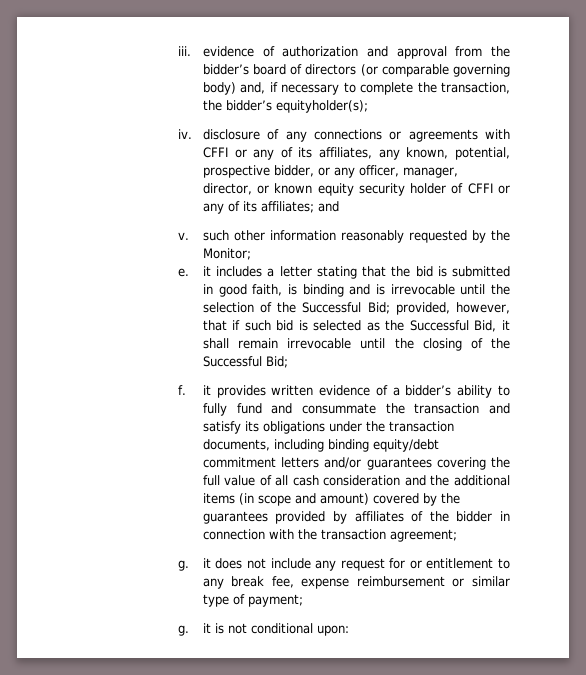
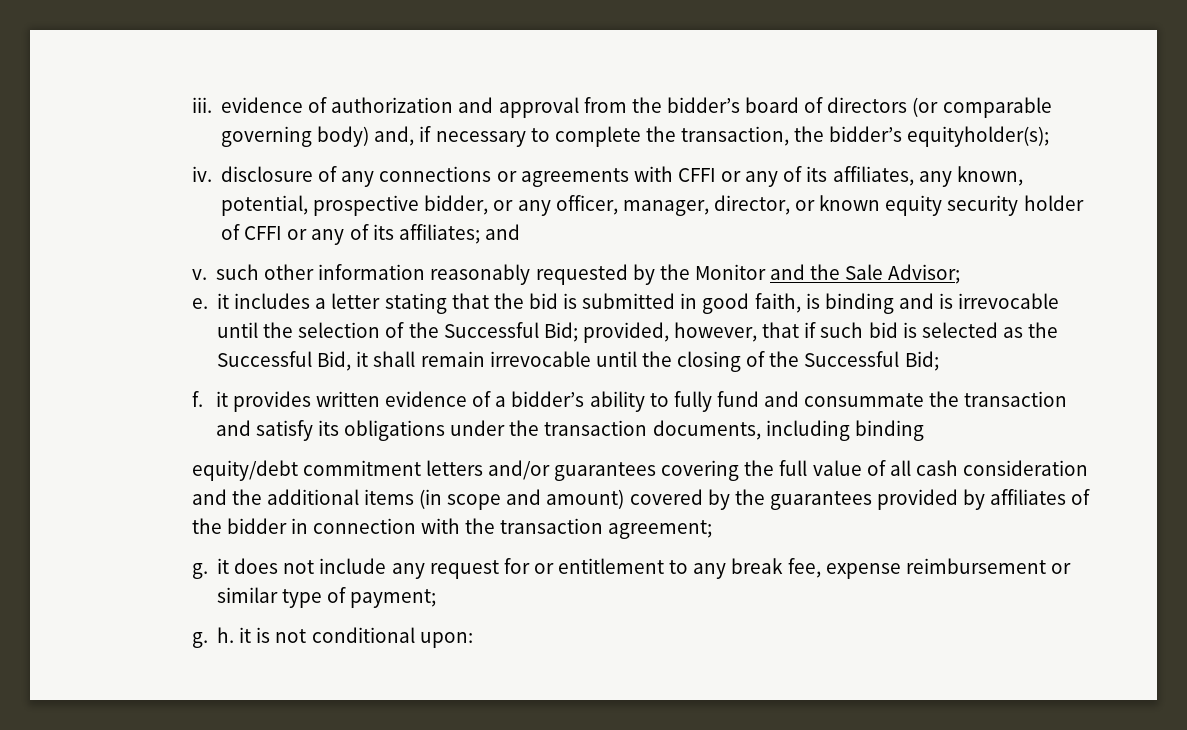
- v. such other information reasonably requested by the Monitor;
+ v. such other information reasonably requested by the Monitor and the Sale Advisor;
- f. it provides written evidence of a bidder’s ability to fully fund and consummate the transaction and satisfy its obligations under the transaction documents, including binding equity/debt commitment letters and/or guarantees covering the full value of all cash consideration and the additional items (in scope and amount) covered by the guarantees provided by affiliates of the bidder in connection with the transaction agreement;
+ f. it provides written evidence of a bidder’s ability to fully fund and consummate the transaction and satisfy its obligations under the transaction documents, including binding
+ equity/debt commitment letters and/or guarantees covering the full value of all cash consideration and the additional items (in scope and amount) covered by the guarantees provided by affiliates of the bidder in connection with the transaction agreement;
- g. it is not conditional upon:
+ g. h. it is not conditional upon:

